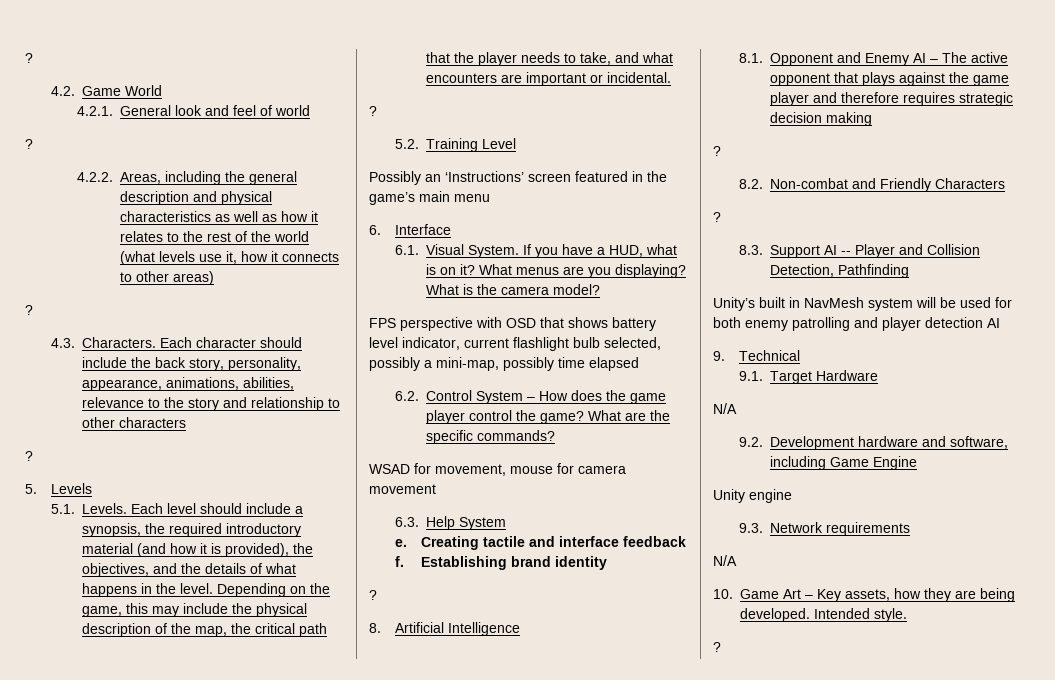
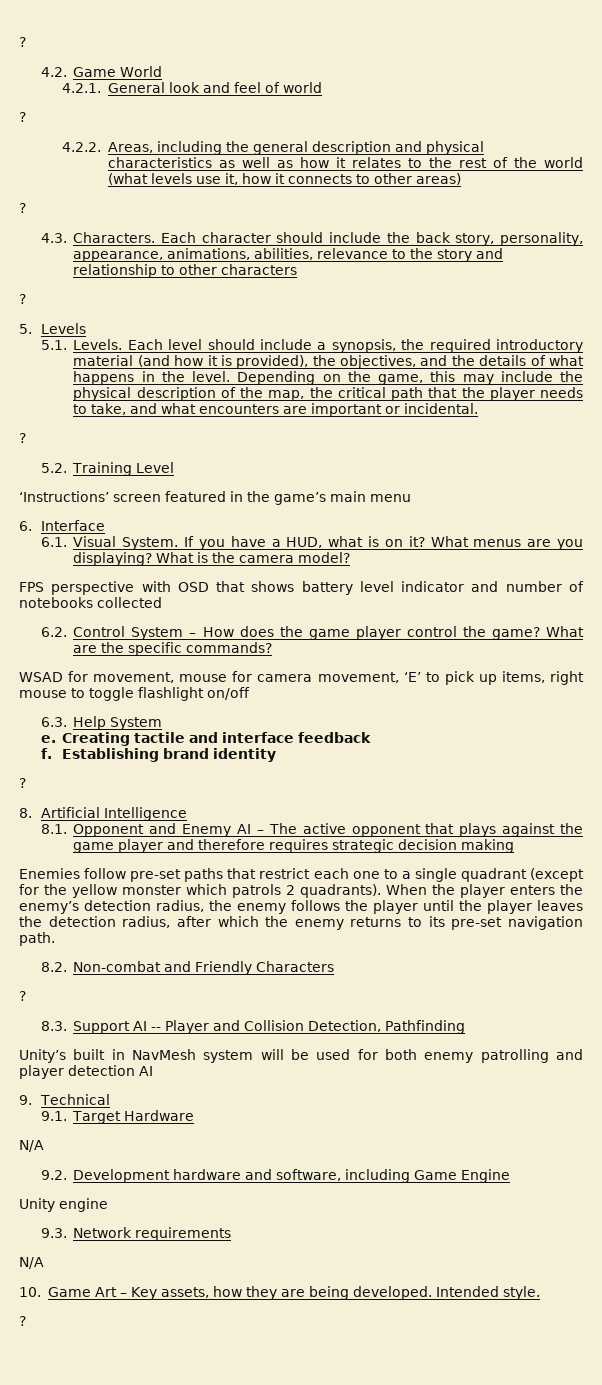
- Possibly an ‘Instructions’ screen featured in the game’s main menu
+ ‘Instructions’ screen featured in the game’s main menu
- FPS perspective with OSD that shows battery level indicator, current flashlight bulb selected, possibly a mini-map, possibly time elapsed
+ FPS perspective with OSD that shows battery level indicator and number of notebooks collected
- WSAD for movement, mouse for camera movement
+ WSAD for movement, mouse for camera movement, ‘E’ to pick up items, right mouse to toggle flashlight on/off
  8.1. Opponent and Enemy AI – The active opponent that plays against the game player and therefore requires strategic decision making
- ?
+ Enemies follow pre-set paths that restrict each one to a single quadrant (except for the yellow monster which patrols 2 quadrants). When the player enters the enemy’s detection radius, the enemy follows the player until the player leaves the detection radius, after which the enemy returns to its pre-set navigation path.

